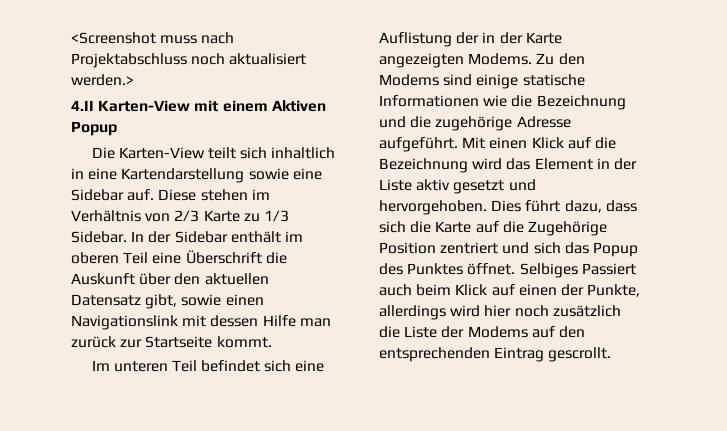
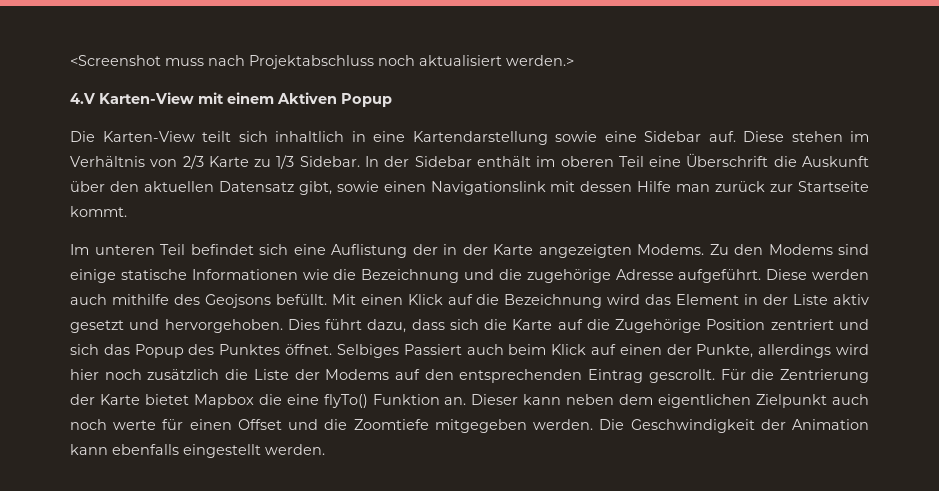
- 4.II Karten-View mit einem Aktiven Popup
+ 4.V Karten-View mit einem Aktiven Popup
+ Diese werden auch mithilfe des Geojsons befüllt.
+ Für die Zentrierung der Karte bietet Mapbox die eine flyTo() Funktion an. Dieser kann neben dem eigentlichen Zielpunkt auch noch werte für einen Offset und die Zoomtiefe mitgegeben werden. Die Geschwindigkeit der Animation kann ebenfalls eingestellt werden.

